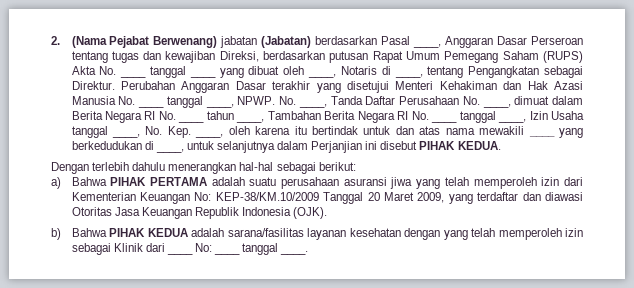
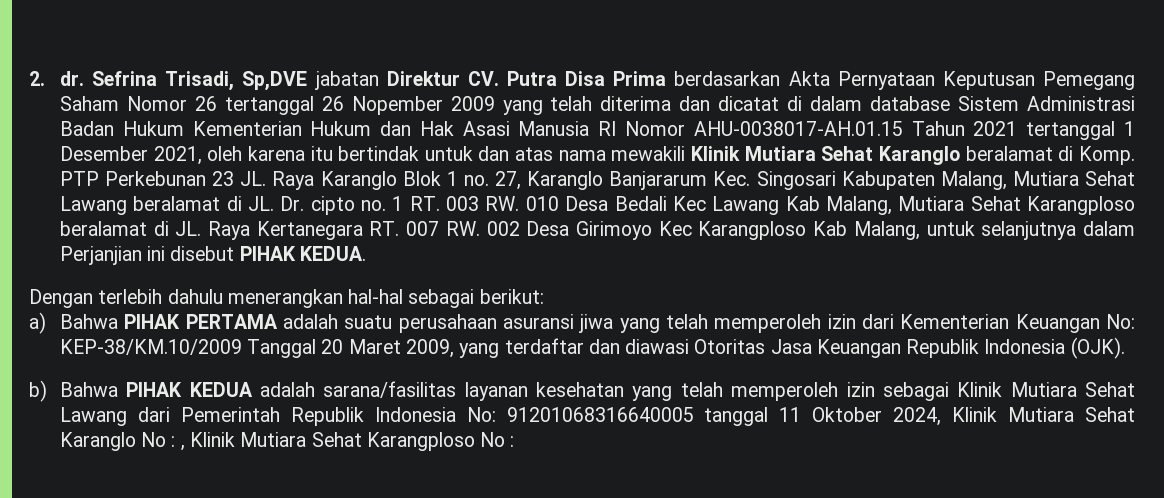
- 2. (Nama Pejabat Berwenang) jabatan (Jabatan) berdasarkan Pasal ____, Anggaran Dasar Perseroan tentang tugas dan kewajiban Direksi, berdasarkan putusan Rapat Umum Pemegang Saham (RUPS) Akta No. ____ tanggal ____ yang dibuat oleh ____, Notaris di ____, tentang Pengangkatan sebagai Direktur. Perubahan Anggaran Dasar terakhir yang disetujui Menteri Kehakiman dan Hak Azasi Manusia No. ____ tanggal ____, NPWP. No. ____, Tanda Daftar Perusahaan No. ____, dimuat dalam Berita Negara RI No. ____ tahun ____, Tambahan Berita Negara RI No. ____ tanggal ____, Izin Usaha tanggal ____, No. Kep. ____, oleh karena itu bertindak untuk dan atas nama mewakili ____ yang berkedudukan di ____, untuk selanjutnya dalam Perjanjian ini disebut PIHAK KEDUA.
+ 2. dr. Sefrina Trisadi, Sp,DVE jabatan Direktur CV. Putra Disa Prima berdasarkan Akta Pernyataan Keputusan Pemegang Saham Nomor 26 tertanggal 26 Nopember 2009 yang telah diterima dan dicatat di dalam database Sistem Administrasi Badan Hukum Kementerian Hukum dan Hak Asasi Manusia RI Nomor AHU-0038017-AH.01.15 Tahun 2021 tertanggal 1 Desember 2021, oleh karena itu bertindak untuk dan atas nama mewakili Klinik Mutiara Sehat Karanglo beralamat di Komp. PTP Perkebunan 23 JL. Raya Karanglo Blok 1 no. 27, Karanglo Banjararum Kec. Singosari Kabupaten Malang, Mutiara Sehat Lawang beralamat di JL. Dr. cipto no. 1 RT. 003 RW. 010 Desa Bedali Kec Lawang Kab Malang, Mutiara Sehat Karangploso beralamat di JL. Raya Kertanegara RT. 007 RW. 002 Desa Girimoyo Kec Karangploso Kab Malang, untuk selanjutnya dalam Perjanjian ini disebut PIHAK KEDUA.
- b) Bahwa PIHAK KEDUA adalah sarana/fasilitas layanan kesehatan dengan yang telah memperoleh izin sebagai Klinik dari ____ No: ____ tanggal ____.
+ b) Bahwa PIHAK KEDUA adalah sarana/fasilitas layanan kesehatan yang telah memperoleh izin sebagai Klinik Mutiara Sehat Lawang dari Pemerintah Republik Indonesia No: 91201068316640005 tanggal 11 Oktober 2024, Klinik Mutiara Sehat Karanglo No : , Klinik Mutiara Sehat Karangploso No :

